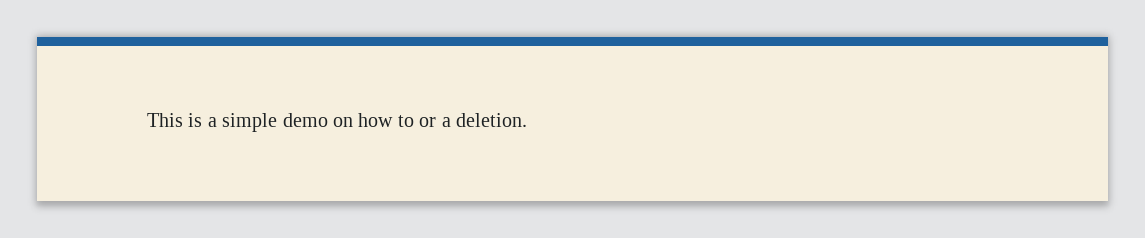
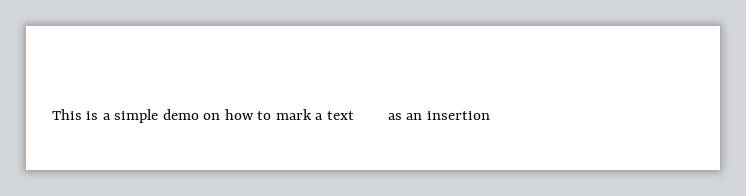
- This is a simple demo on how to or a deletion.
+ This is a simple demo on how to mark a text as an insertion

